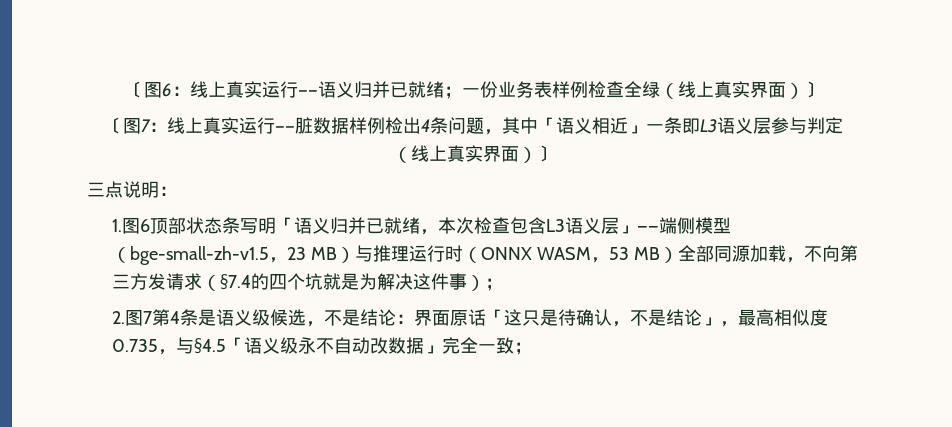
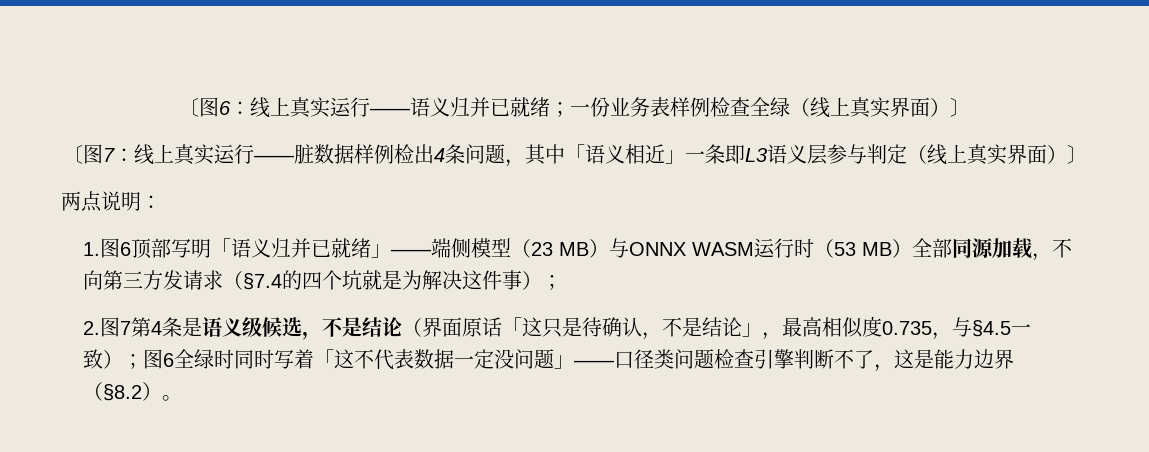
- 三点说明：
+ 两点说明：
- 1.图6顶部状态条写明「语义归并已就绪，本次检查包含L3语义层」——端侧模型（bge-small-zh-v1.5，23 MB）与推理运行时（ONNX WASM，53 MB）全部同源加载，不向第三方发请求（§7.4的四个坑就是为解决这件事）；
+ 1.图6顶部写明「语义归并已就绪」——端侧模型（23 MB）与ONNX WASM运行时（53 MB）全部同源加载，不向第三方发请求（§7.4的四个坑就是为解决这件事）；
- 2.图7第4条是语义级候选，不是结论：界面原话「这只是待确认，不是结论」，最高相似度0.735，与§4.5「语义级永不自动改数据」完全一致；
+ 2.图7第4条是语义级候选，不是结论（界面原话「这只是待确认，不是结论」，最高相似度0.735，与§4.5一致）；图6全绿时同时写着「这不代表数据一定没问题」——口径类问题检查引擎判断不了，这是能力边界（§8.2）。

